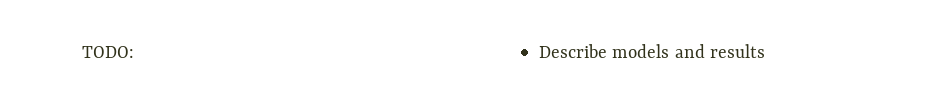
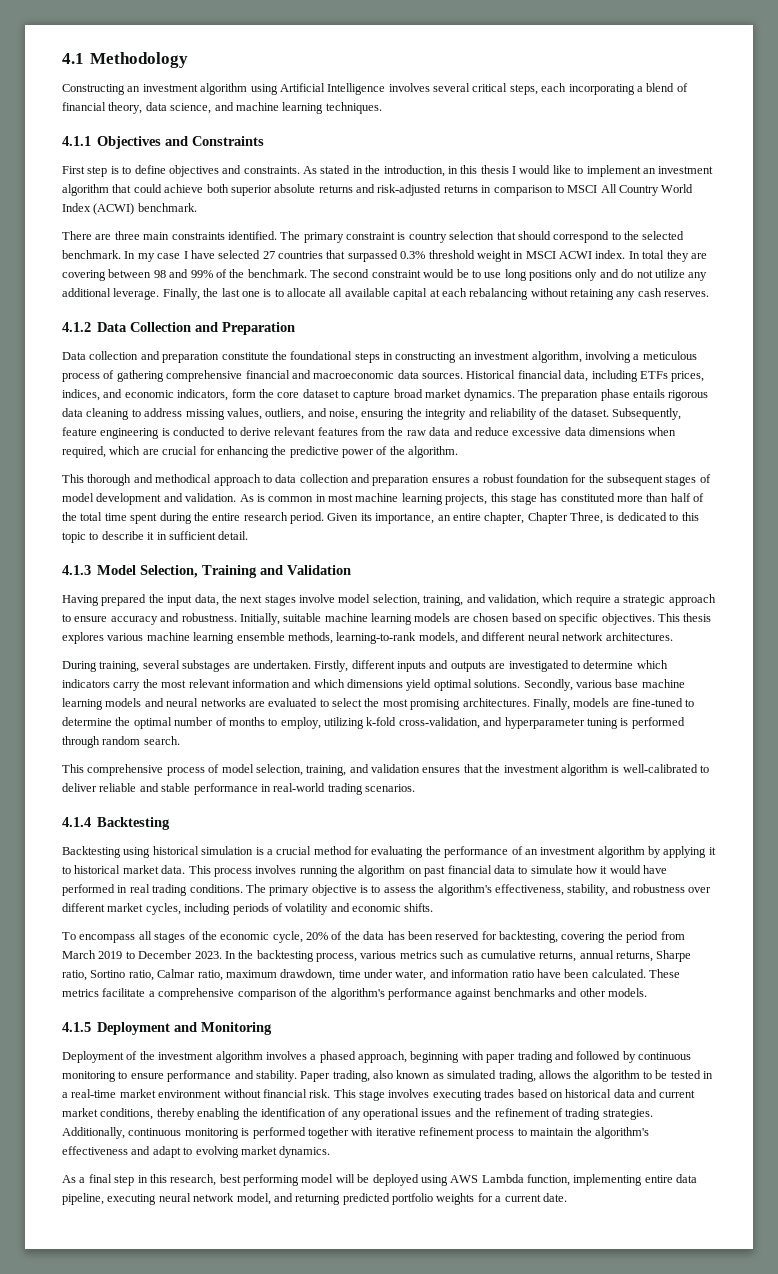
- TODO:
- Describe models and results
+ 4.1 Methodology
+ Constructing an investment algorithm using Artificial Intelligence involves several critical steps, each incorporating a blend of financial theory, data science, and machine learning techniques.
+ 4.1.1 Objectives and Constraints
+ First step is to define objectives and constraints. As stated in the introduction, in this thesis I would like to implement an investment algorithm that could achieve both superior absolute returns and risk-adjusted returns in comparison to MSCI All Country World Index (ACWI) benchmark.
+ There are three main constraints identified. The primary constraint is country selection that should correspond to the selected benchmark. In my case I have selected 27 countries that surpassed 0.3% threshold weight in MSCI ACWI index. In total they are covering between 98 and 99% of the benchmark. The second constraint would be to use long positions only and do not utilize any additional leverage. Finally, the last one is to allocate all available capital at each rebalancing without retaining any cash reserves.
+ 4.1.2 Data Collection and Preparation
+ Data collection and preparation constitute the foundational steps in constructing an investment algorithm, involving a meticulous process of gathering comprehensive financial and macroeconomic data sources. Historical financial data, including ETFs prices, indices, and economic indicators, form the core dataset to capture broad market dynamics. The preparation phase entails rigorous data cleaning to address missing values, outliers, and noise, ensuring the integrity and reliability of the dataset. Subsequently, feature engineering is conducted to derive relevant features from the raw data and reduce excessive data dimensions when required, which are crucial for enhancing the predictive power of the algorithm.
+ This thorough and methodical approach to data collection and preparation ensures a robust foundation for the subsequent stages of model development and validation. As is common in most machine learning projects, this stage has constituted more than half of the total time spent during the entire research period. Given its importance, an entire chapter, Chapter Three, is dedicated to this topic to describe it in sufficient detail.
+ 4.1.3 Model Selection, Training and Validation
+ Having prepared the input data, the next stages involve model selection, training, and validation, which require a strategic approach to ensure accuracy and robustness. Initially, suitable machine learning models are chosen based on specific objectives. This thesis explores various machine learning ensemble methods, learning-to-rank models, and different neural network architectures.
+ During training, several substages are undertaken. Firstly, different inputs and outputs are investigated to determine which indicators carry the most relevant information and which dimensions yield optimal solutions. Secondly, various base machine learning models and neural networks are evaluated to select the most promising architectures. Finally, models are fine-tuned to determine the optimal number of months to employ, utilizing k-fold cross-validation, and hyperparameter tuning is performed through random search.
+ This comprehensive process of model selection, training, and validation ensures that the investment algorithm is well-calibrated to deliver reliable and stable performance in real-world trading scenarios.
+ 4.1.4 Backtesting
+ Backtesting using historical simulation is a crucial method for evaluating the performance of an investment algorithm by applying it to historical market data. This process involves running the algorithm on past financial data to simulate how it would have performed in real trading conditions. The primary objective is to assess the algorithm's effectiveness, stability, and robustness over different market cycles, including periods of volatility and economic shifts.
+ To encompass all stages of the economic cycle, 20% of the data has been reserved for backtesting, covering the period from March 2019 to December 2023. In the backtesting process, various metrics such as cumulative returns, annual returns, Sharpe ratio, Sortino ratio, Calmar ratio, maximum drawdown, time under water, and information ratio have been calculated. These metrics facilitate a comprehensive comparison of the algorithm's performance against benchmarks and other models.
+ 4.1.5 Deployment and Monitoring
+ Deployment of the investment algorithm involves a phased approach, beginning with paper trading and followed by continuous monitoring to ensure performance and stability. Paper trading, also known as simulated trading, allows the algorithm to be tested in a real-time market environment without financial risk. This stage involves executing trades based on historical data and current market conditions, thereby enabling the identification of any operational issues and the refinement of trading strategies. Additionally, continuous monitoring is performed together with iterative refinement process to maintain the algorithm's effectiveness and adapt to evolving market dynamics.
+ As a final step in this research, best performing model will be deployed using AWS Lambda function, implementing entire data pipeline, executing neural network model, and returning predicted portfolio weights for a current date.

